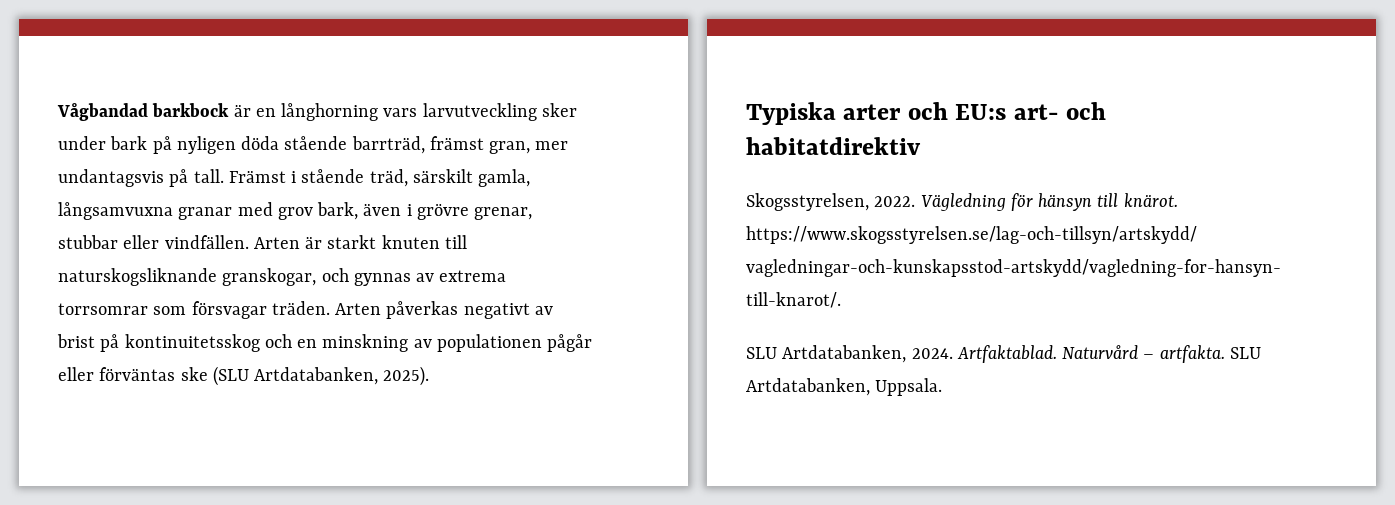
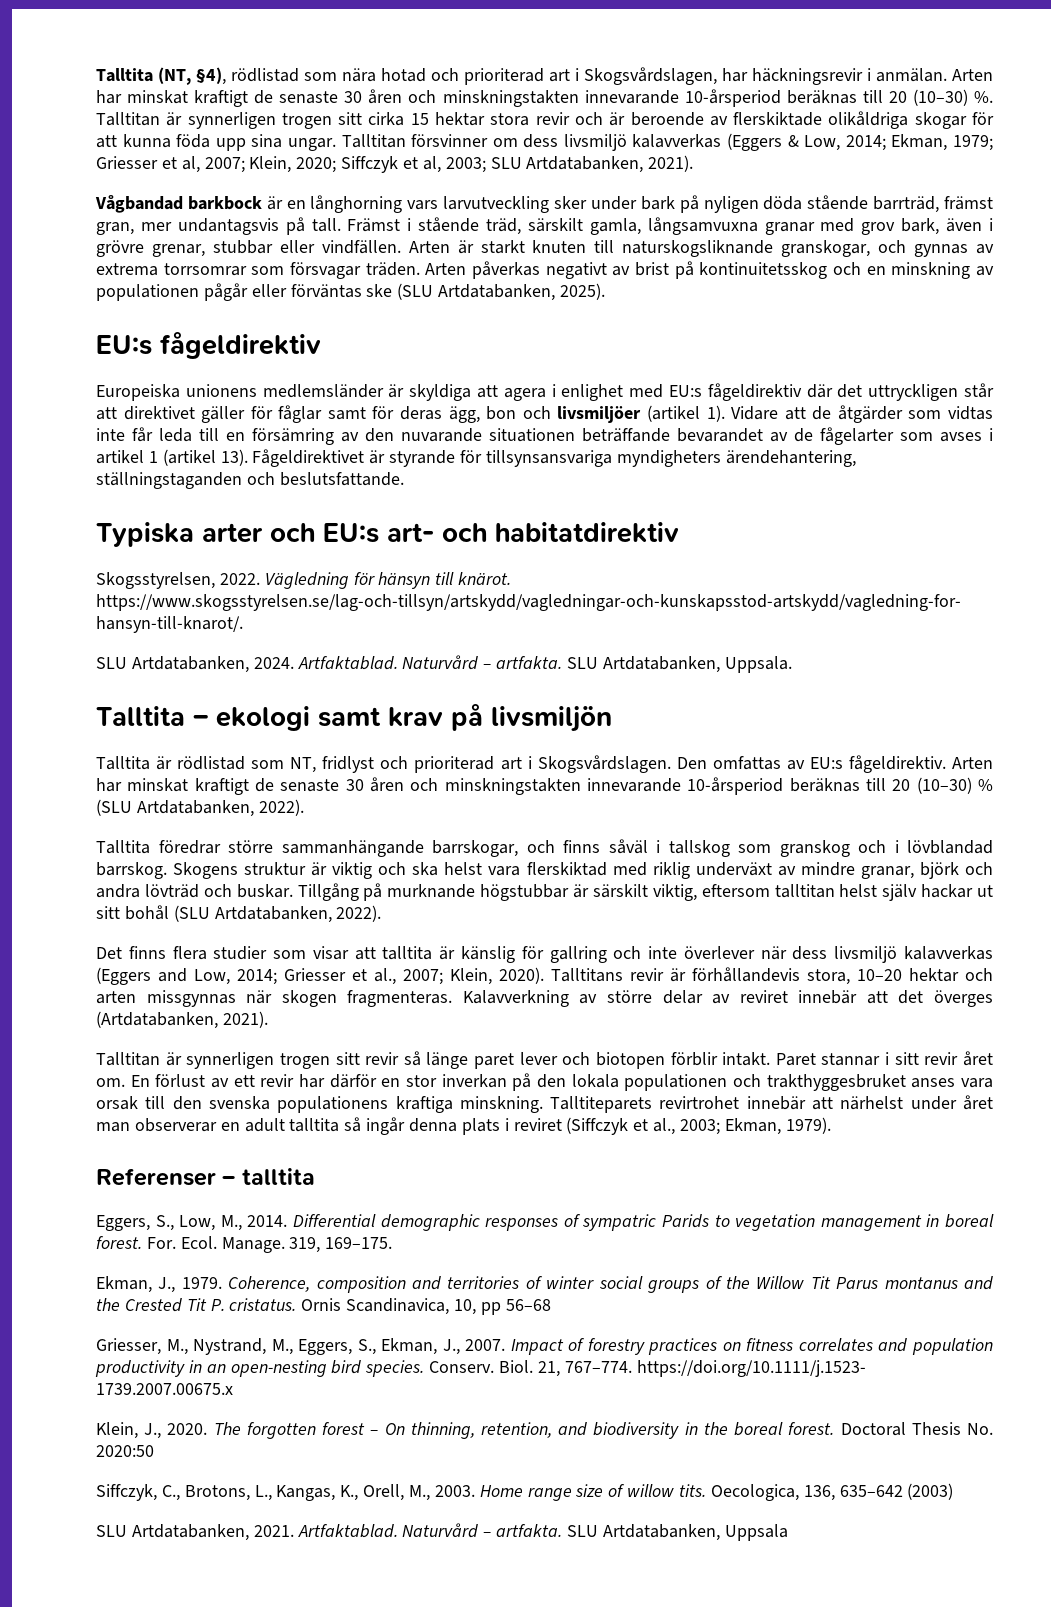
+ Talltita (NT, §4), rödlistad som nära hotad och prioriterad art i Skogsvårdslagen, har häckningsrevir i anmälan. Arten har minskat kraftigt de senaste 30 åren och minskningstakten innevarande 10-årsperiod beräknas till 20 (10–30) %. Talltitan är synnerligen trogen sitt cirka 15 hektar stora revir och är beroende av flerskiktade olikåldriga skogar för att kunna föda upp sina ungar. Talltitan försvinner om dess livsmiljö kalavverkas (Eggers & Low, 2014; Ekman, 1979; Griesser et al, 2007; Klein, 2020; Siffczyk et al, 2003; SLU Artdatabanken, 2021).
  Arten påverkas negativt av brist på kontinuitetsskog och en minskning av populationen pågår eller förväntas ske (SLU Artdatabanken, 2025).
+ EU:s fågeldirektiv
+ Europeiska unionens medlemsländer är skyldiga att agera i enlighet med EU:s fågeldirektiv där det uttryckligen står att direktivet gäller för fåglar samt för deras ägg, bon och livsmiljöer (artikel 1). Vidare att de åtgärder som vidtas inte får leda till en försämring av den nuvarande situationen beträffande bevarandet av de fågelarter som avses i artikel 1 (artikel 13). Fågeldirektivet är styrande för tillsynsansvariga myndigheters ärendehantering, ställningstaganden och beslutsfattande.
+ Talltita – ekologi samt krav på livsmiljön
+ Talltita är rödlistad som NT, fridlyst och prioriterad art i Skogsvårdslagen. Den omfattas av EU:s fågeldirektiv. Arten har minskat kraftigt de senaste 30 åren och minskningstakten innevarande 10-årsperiod beräknas till 20 (10–30) % (SLU Artdatabanken, 2022).
+ Talltita föredrar större sammanhängande barrskogar, och finns såväl i tallskog som granskog och i lövblandad barrskog. Skogens struktur är viktig och ska helst vara flerskiktad med riklig underväxt av mindre granar, björk och andra lövträd och buskar. Tillgång på murknande högstubbar är särskilt viktig, eftersom talltitan helst själv hackar ut sitt bohål (SLU Artdatabanken, 2022).
+ Det finns flera studier som visar att talltita är känslig för gallring och inte överlever när dess livsmiljö kalavverkas (Eggers and Low, 2014; Griesser et al., 2007; Klein, 2020). Talltitans revir är förhållandevis stora, 10–20 hektar och arten missgynnas när skogen fragmenteras. Kalavverkning av större delar av reviret innebär att det överges (Artdatabanken, 2021).
+ Talltitan är synnerligen trogen sitt revir så länge paret lever och biotopen förblir intakt. Paret stannar i sitt revir året om. En förlust av ett revir har därför en stor inverkan på den lokala populationen och trakthyggesbruket anses vara orsak till den svenska populationens kraftiga minskning. Talltiteparets revirtrohet innebär att närhelst under året man observerar en adult talltita så ingår denna plats i reviret (Siffczyk et al., 2003; Ekman, 1979).
+ Referenser – talltita
+ Eggers, S., Low, M., 2014. Differential demographic responses of sympatric Parids to vegetation management in boreal forest. For. Ecol. Manage. 319, 169–175.
+ Ekman, J., 1979. Coherence, composition and territories of winter social groups of the Willow Tit Parus montanus and the Crested Tit P. cristatus. Ornis Scandinavica, 10, pp 56–68
+ Griesser, M., Nystrand, M., Eggers, S., Ekman, J., 2007. Impact of forestry practices on fitness correlates and population productivity in an open-nesting bird species. Conserv. Biol. 21, 767–774. https://doi.org/10.1111/j.1523- 1739.2007.00675.x
+ Klein, J., 2020. The forgotten forest – On thinning, retention, and biodiversity in the boreal forest. Doctoral Thesis No. 2020:50
+ Siffczyk, C., Brotons, L., Kangas, K., Orell, M., 2003. Home range size of willow tits. Oecologica, 136, 635–642 (2003)
+ SLU Artdatabanken, 2021. Artfaktablad. Naturvård – artfakta. SLU Artdatabanken, Uppsala

